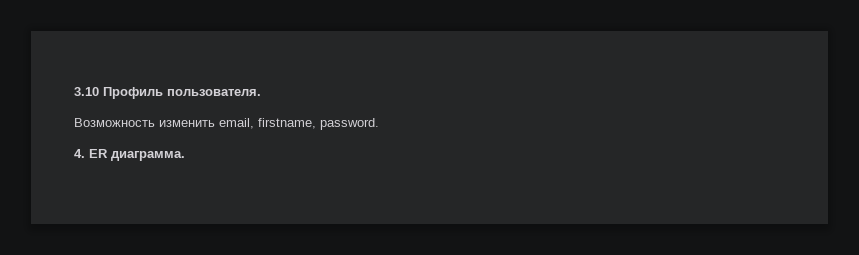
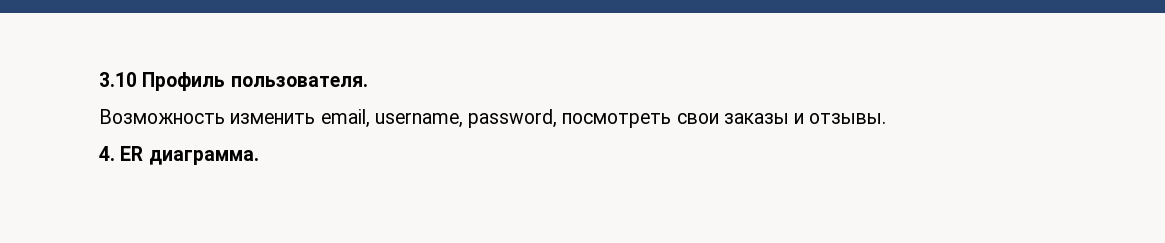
- Возможность изменить email, firstname, password.
+ Возможность изменить email, username, password, посмотреть свои заказы и отзывы.

